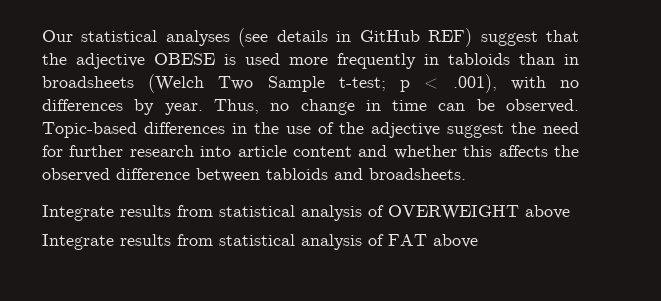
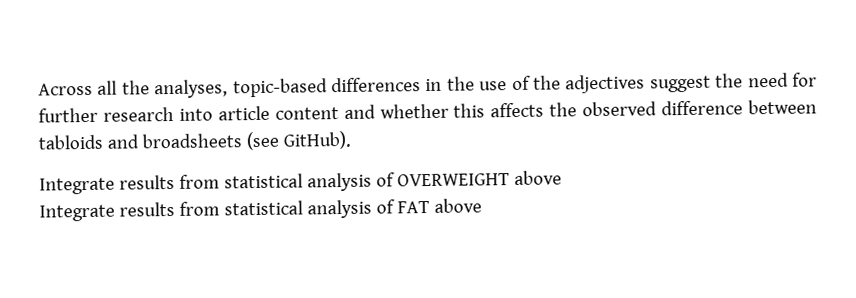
- Our statistical analyses (see details in GitHub REF) suggest that the adjective OBESE is used more frequently in tabloids than in broadsheets (Welch Two Sample t-test; p < .001), with no differences by year. Thus, no change in time can be observed. Topic-based differences in the use of the adjective suggest the need for further research into article content and whether this affects the observed difference between tabloids and broadsheets.
+ Across all the analyses, topic-based differences in the use of the adjectives suggest the need for further research into article content and whether this affects the observed difference between tabloids and broadsheets (see GitHub).

